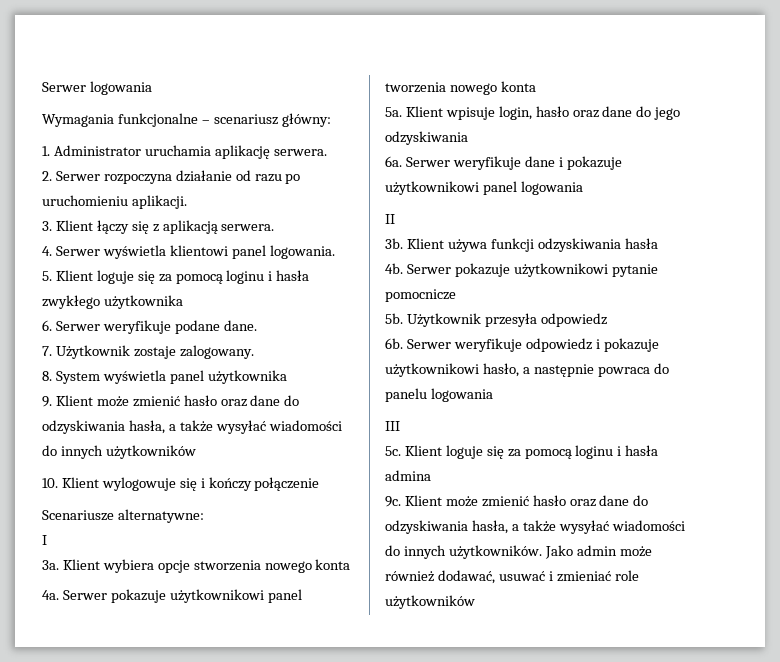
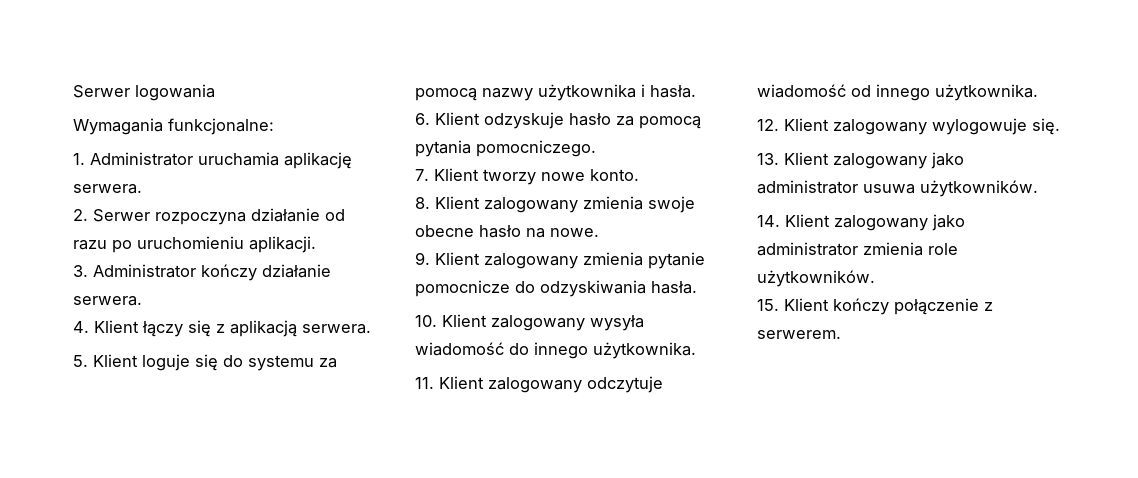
- Wymagania funkcjonalne – scenariusz główny:
+ Wymagania funkcjonalne:
- 3. Klient łączy się z aplikacją serwera.
+ 3. Administrator kończy działanie serwera.
+ 4. Klient łączy się z aplikacją serwera.
- 4. Serwer wyświetla klientowi panel logowania.
- 5. Klient loguje się za pomocą loginu i hasła zwykłego użytkownika
- 6. Serwer weryfikuje podane dane.
- 7. Użytkownik zostaje zalogowany.
- 8. System wyświetla panel użytkownika
- 9. Klient może zmienić hasło oraz dane do odzyskiwania hasła, a także wysyłać wiadomości do innych użytkowników
- 10. Klient wylogowuje się i kończy połączenie
- Scenariusze alternatywne:
- I
- 3a. Klient wybiera opcje stworzenia nowego konta
- 4a. Serwer pokazuje użytkownikowi panel tworzenia nowego konta
- 5a. Klient wpisuje login, hasło oraz dane do jego odzyskiwania
- 6a. Serwer weryfikuje dane i pokazuje użytkownikowi panel logowania
- II
- 3b. Klient używa funkcji odzyskiwania hasła
- 4b. Serwer pokazuje użytkownikowi pytanie pomocnicze
- 5b. Użytkownik przesyła odpowiedz
- 6b. Serwer weryfikuje odpowiedz i pokazuje użytkownikowi hasło, a następnie powraca do panelu logowania
- III
- 5c. Klient loguje się za pomocą loginu i hasła admina
- 9c. Klient może zmienić hasło oraz dane do odzyskiwania hasła, a także wysyłać wiadomości do innych użytkowników. Jako admin może również dodawać, usuwać i zmieniać role użytkowników
+ 5. Klient loguje się do systemu za pomocą nazwy użytkownika i hasła.
+ 6. Klient odzyskuje hasło za pomocą pytania pomocniczego.
+ 7. Klient tworzy nowe konto.
+ 8. Klient zalogowany zmienia swoje obecne hasło na nowe.
+ 9. Klient zalogowany zmienia pytanie pomocnicze do odzyskiwania hasła.
+ 10. Klient zalogowany wysyła wiadomość do innego użytkownika.
+ 11. Klient zalogowany odczytuje wiadomość od innego użytkownika.
+ 12. Klient zalogowany wylogowuje się.
+ 13. Klient zalogowany jako administrator usuwa użytkowników.
+ 14. Klient zalogowany jako administrator zmienia role użytkowników.
+ 15. Klient kończy połączenie z serwerem.

